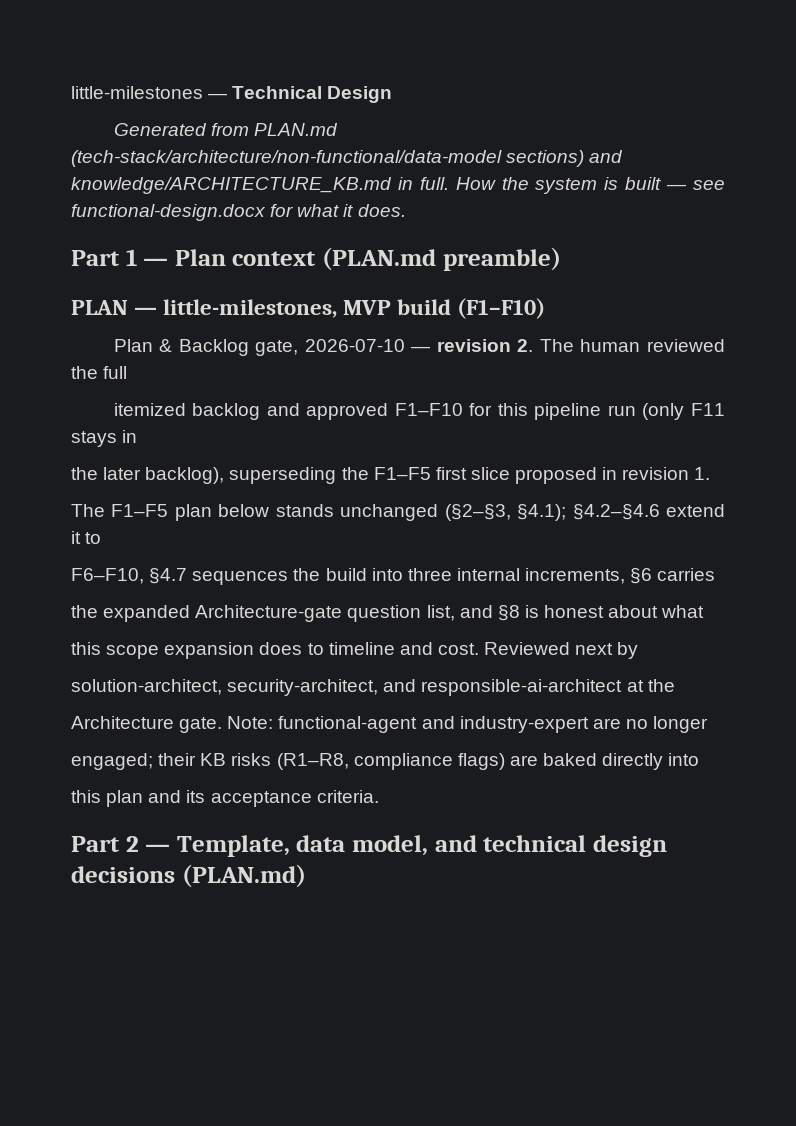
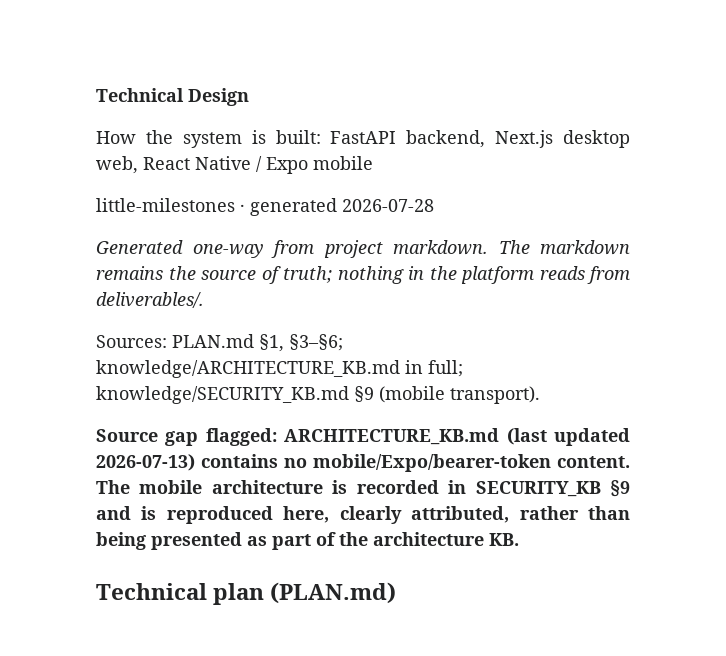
- little-milestones — Technical Design
+ Technical Design
- Generated from PLAN.md (tech-stack/architecture/non-functional/data-model sections) and knowledge/ARCHITECTURE_KB.md in full. How the system is built — see functional-design.docx for what it does.
- Part 1 — Plan context (PLAN.md preamble)
- PLAN — little-milestones, MVP build (F1–F10)
- Plan & Backlog gate, 2026-07-10 — revision 2. The human reviewed the full
- itemized backlog and approved F1–F10 for this pipeline run (only F11 stays in
- the later backlog), superseding the F1–F5 first slice proposed in revision 1.
- The F1–F5 plan below stands unchanged (§2–§3, §4.1); §4.2–§4.6 extend it to
- F6–F10, §4.7 sequences the build into three internal increments, §6 carries
- the expanded Architecture-gate question list, and §8 is honest about what
- this scope expansion does to timeline and cost. Reviewed next by
- solution-architect, security-architect, and responsible-ai-architect at the
- Architecture gate. Note: functional-agent and industry-expert are no longer
- engaged; their KB risks (R1–R8, compliance flags) are baked directly into
- this plan and its acceptance criteria.
- Part 2 — Template, data model, and technical design decisions (PLAN.md)
+ How the system is built: FastAPI backend, Next.js desktop web, React Native / Expo mobile
+ little-milestones · generated 2026-07-28
+ Generated one-way from project markdown. The markdown remains the source of truth; nothing in the platform reads from deliverables/.
+ Sources: PLAN.md §1, §3–§6; knowledge/ARCHITECTURE_KB.md in full; knowledge/SECURITY_KB.md §9 (mobile transport).
+ Source gap flagged: ARCHITECTURE_KB.md (last updated 2026-07-13) contains no mobile/Expo/bearer-token content. The mobile architecture is recorded in SECURITY_KB §9 and is reproduced here, clearly attributed, rather than being presented as part of the architecture KB.
+ Technical plan (PLAN.md)

